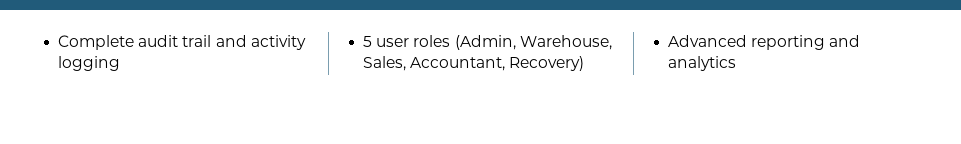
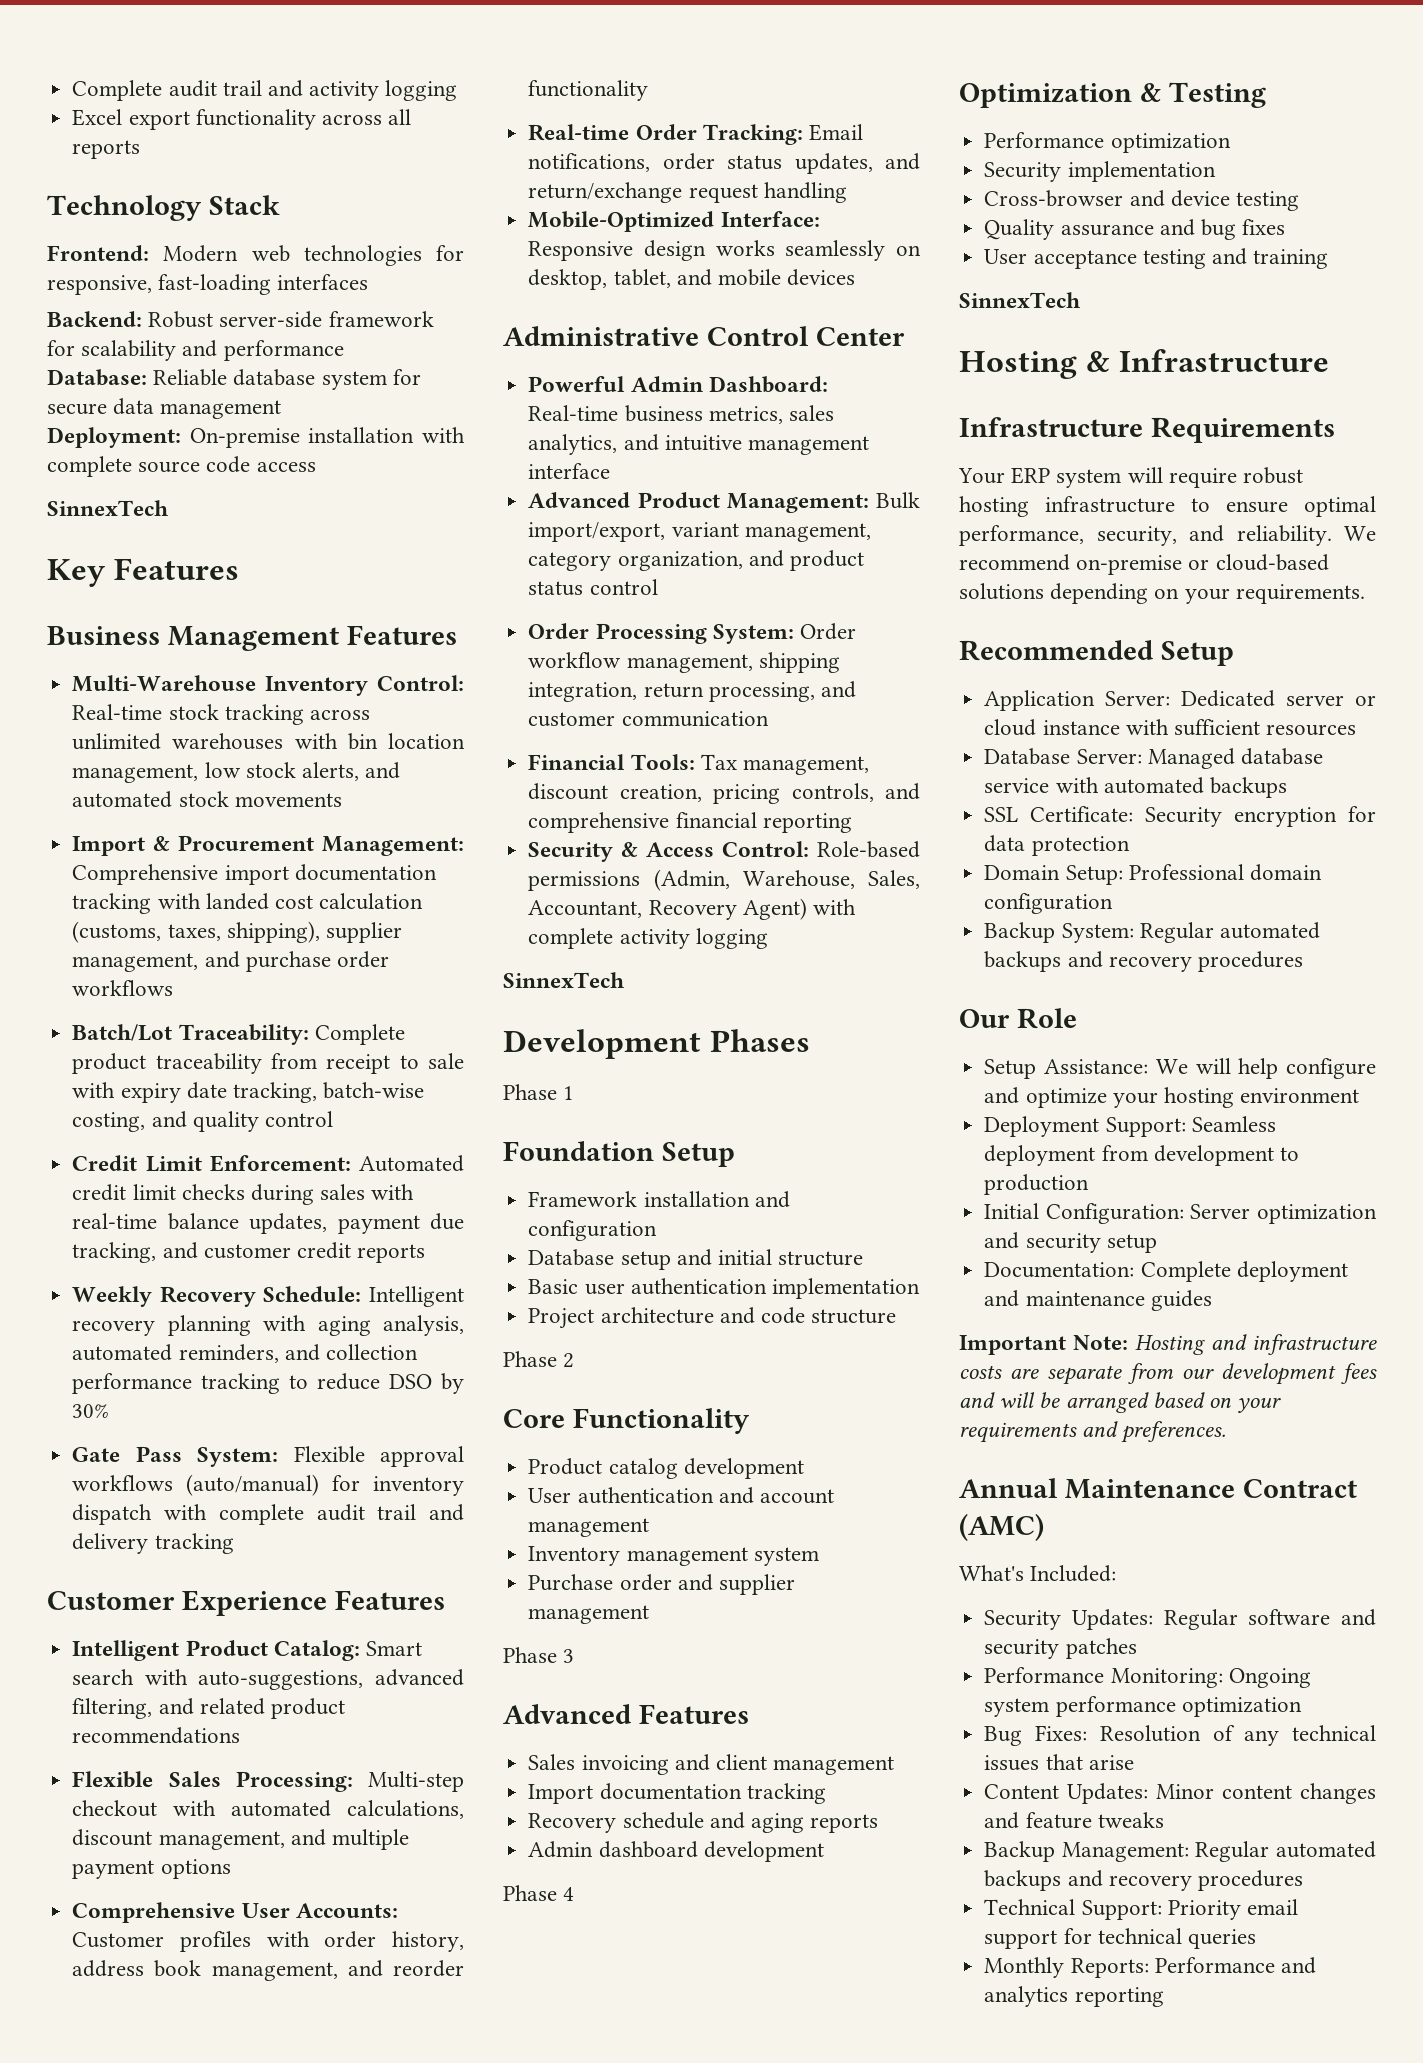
- 5 user roles (Admin, Warehouse, Sales, Accountant, Recovery)
- Advanced reporting and analytics
+ Excel export functionality across all reports
+ Technology Stack
+ Frontend: Modern web technologies for responsive, fast-loading interfaces
+ Backend: Robust server-side framework for scalability and performance
+ Database: Reliable database system for secure data management
+ Deployment: On-premise installation with complete source code access
+ SinnexTech
+ Key Features
+ Business Management Features
+ Multi-Warehouse Inventory Control: Real-time stock tracking across unlimited warehouses with bin location management, low stock alerts, and automated stock movements
+ Import & Procurement Management: Comprehensive import documentation tracking with landed cost calculation (customs, taxes, shipping), supplier management, and purchase order workflows
+ Batch/Lot Traceability: Complete product traceability from receipt to sale with expiry date tracking, batch-wise costing, and quality control
+ Credit Limit Enforcement: Automated credit limit checks during sales with real-time balance updates, payment due tracking, and customer credit reports
+ Weekly Recovery Schedule: Intelligent recovery planning with aging analysis, automated reminders, and collection performance tracking to reduce DSO by 30%
+ Gate Pass System: Flexible approval workflows (auto/manual) for inventory dispatch with complete audit trail and delivery tracking
+ Customer Experience Features
+ Intelligent Product Catalog: Smart search with auto-suggestions, advanced filtering, and related product recommendations
+ Flexible Sales Processing: Multi-step checkout with automated calculations, discount management, and multiple payment options
+ Comprehensive User Accounts: Customer profiles with order history, address book management, and reorder functionality
+ Real-time Order Tracking: Email notifications, order status updates, and return/exchange request handling
+ Mobile-Optimized Interface: Responsive design works seamlessly on desktop, tablet, and mobile devices
+ Administrative Control Center
+ Powerful Admin Dashboard: Real-time business metrics, sales analytics, and intuitive management interface
+ Advanced Product Management: Bulk import/export, variant management, category organization, and product status control
+ Order Processing System: Order workflow management, shipping integration, return processing, and customer communication
+ Financial Tools: Tax management, discount creation, pricing controls, and comprehensive financial reporting
+ Security & Access Control: Role-based permissions (Admin, Warehouse, Sales, Accountant, Recovery Agent) with complete activity logging
+ SinnexTech
+ Development Phases
+ Phase 1
+ Foundation Setup
+ Framework installation and configuration
+ Database setup and initial structure
+ Basic user authentication implementation
+ Project architecture and code structure
+ Phase 2
+ Core Functionality
+ Product catalog development
+ User authentication and account management
+ Inventory management system
+ Purchase order and supplier management
+ Phase 3
+ Advanced Features
+ Sales invoicing and client management
+ Import documentation tracking
+ Recovery schedule and aging reports
+ Admin dashboard development
+ Phase 4
+ Optimization & Testing
+ Performance optimization
+ Security implementation
+ Cross-browser and device testing
+ Quality assurance and bug fixes
+ User acceptance testing and training
+ SinnexTech
+ Hosting & Infrastructure
+ Infrastructure Requirements
+ Your ERP system will require robust hosting infrastructure to ensure optimal performance, security, and reliability. We recommend on-premise or cloud-based solutions depending on your requirements.
+ Recommended Setup
+ Application Server: Dedicated server or cloud instance with sufficient resources
+ Database Server: Managed database service with automated backups
+ SSL Certificate: Security encryption for data protection
+ Domain Setup: Professional domain configuration
+ Backup System: Regular automated backups and recovery procedures
+ Our Role
+ Setup Assistance: We will help configure and optimize your hosting environment
+ Deployment Support: Seamless deployment from development to production
+ Initial Configuration: Server optimization and security setup
+ Documentation: Complete deployment and maintenance guides
+ Important Note: Hosting and infrastructure costs are separate from our development fees and will be arranged based on your requirements and preferences.
+ Annual Maintenance Contract (AMC)
+ What's Included:
+ Security Updates: Regular software and security patches
+ Performance Monitoring: Ongoing system performance optimization
+ Bug Fixes: Resolution of any technical issues that arise
+ Content Updates: Minor content changes and feature tweaks
+ Backup Management: Regular automated backups and recovery procedures
+ Technical Support: Priority email support for technical queries
+ Monthly Reports: Performance and analytics reporting

